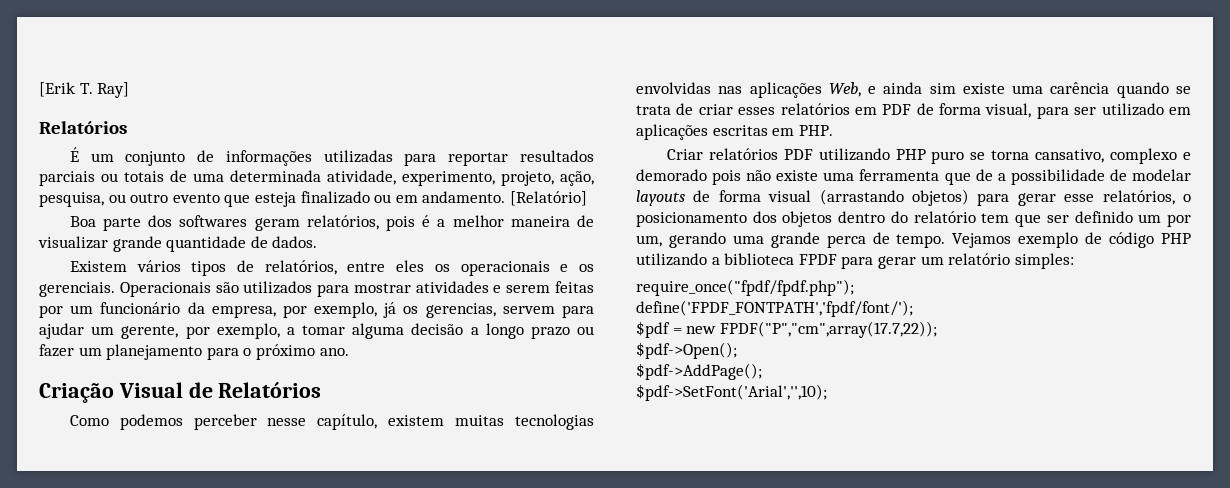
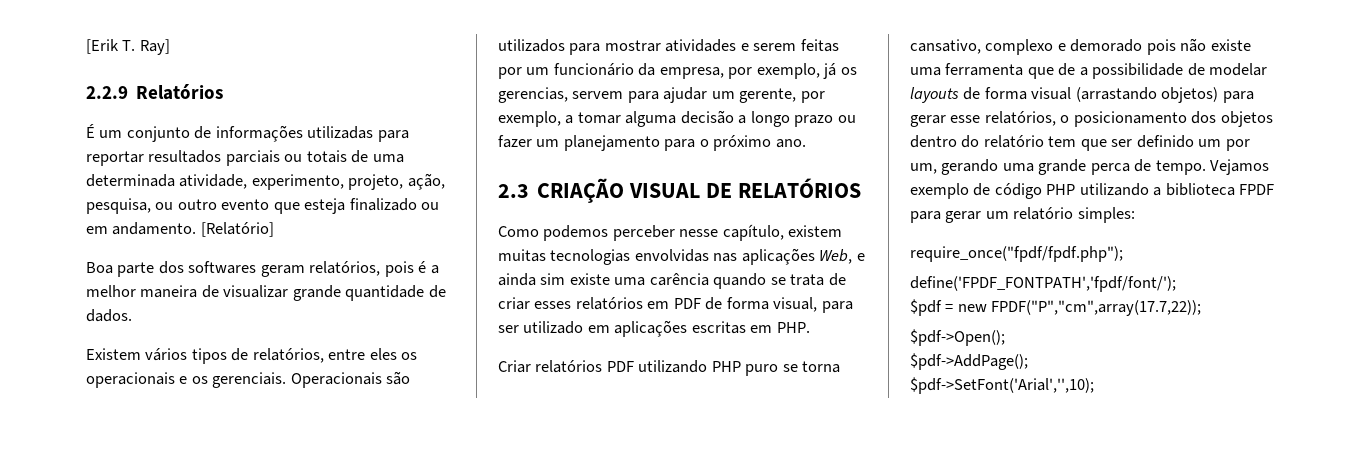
  [Erik T. Ray]
- Relatórios
+ 2.2.9 Relatórios
- Criação Visual de Relatórios
+ 2.3 CRIAÇÃO VISUAL DE RELATÓRIOS

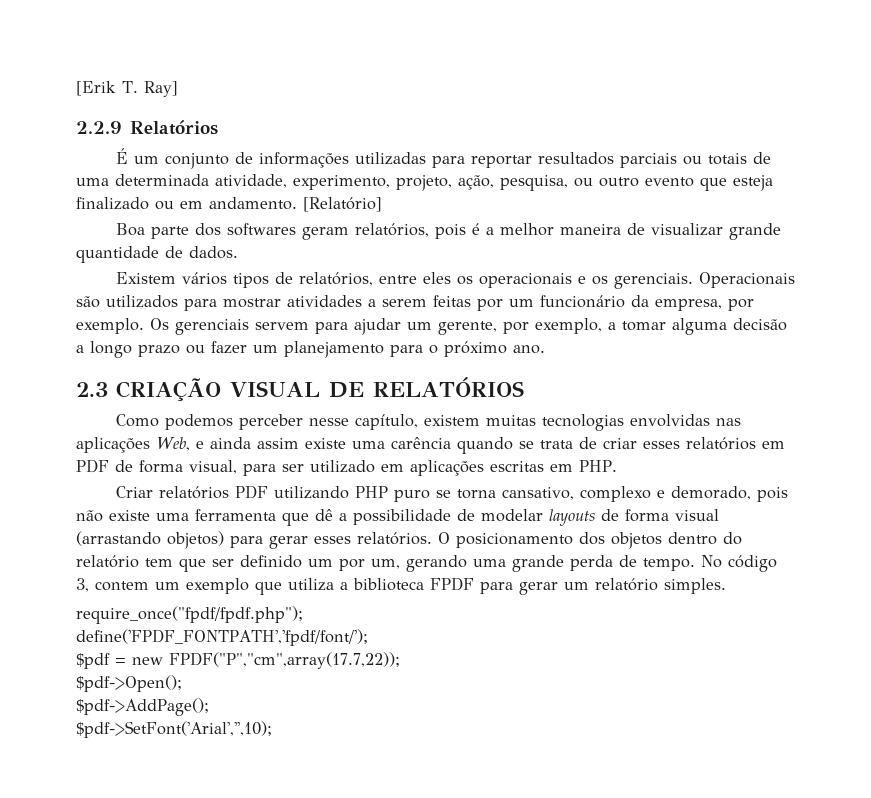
- Operacionais são utilizados para mostrar atividades e serem feitas por um funcionário da empresa, por exemplo, já os gerencias, servem para ajudar um gerente, por exemplo, a tomar alguma decisão a longo prazo ou fazer um planejamento para o próximo ano.
+ Operacionais são utilizados para mostrar atividades a serem feitas por um funcionário da empresa, por exemplo. Os gerenciais servem para ajudar um gerente, por exemplo, a tomar alguma decisão a longo prazo ou fazer um planejamento para o próximo ano.
- Como podemos perceber nesse capítulo, existem muitas tecnologias envolvidas nas aplicações Web, e ainda sim existe uma carência quando se trata de criar esses relatórios em PDF de forma visual, para ser utilizado em aplicações escritas em PHP.
+ Como podemos perceber nesse capítulo, existem muitas tecnologias envolvidas nas aplicações Web, e ainda assim existe uma carência quando se trata de criar esses relatórios em PDF de forma visual, para ser utilizado em aplicações escritas em PHP.
- Criar relatórios PDF utilizando PHP puro se torna cansativo, complexo e demorado pois não existe uma ferramenta que de a possibilidade de modelar layouts de forma visual (arrastando objetos) para gerar esse relatórios, o posicionamento dos objetos dentro do relatório tem que ser definido um por um, gerando uma grande perca de tempo.
+ Criar relatórios PDF utilizando PHP puro se torna cansativo, complexo e demorado, pois não existe uma ferramenta que dê a possibilidade de modelar layouts de forma visual (arrastando objetos) para gerar esses relatórios. O posicionamento dos objetos dentro do relatório tem que ser definido um por um, gerando uma grande perda de tempo.
- Vejamos exemplo de código PHP utilizando a biblioteca FPDF para gerar um relatório simples:
+ No código 3, contem um exemplo que utiliza a biblioteca FPDF para gerar um relatório simples.

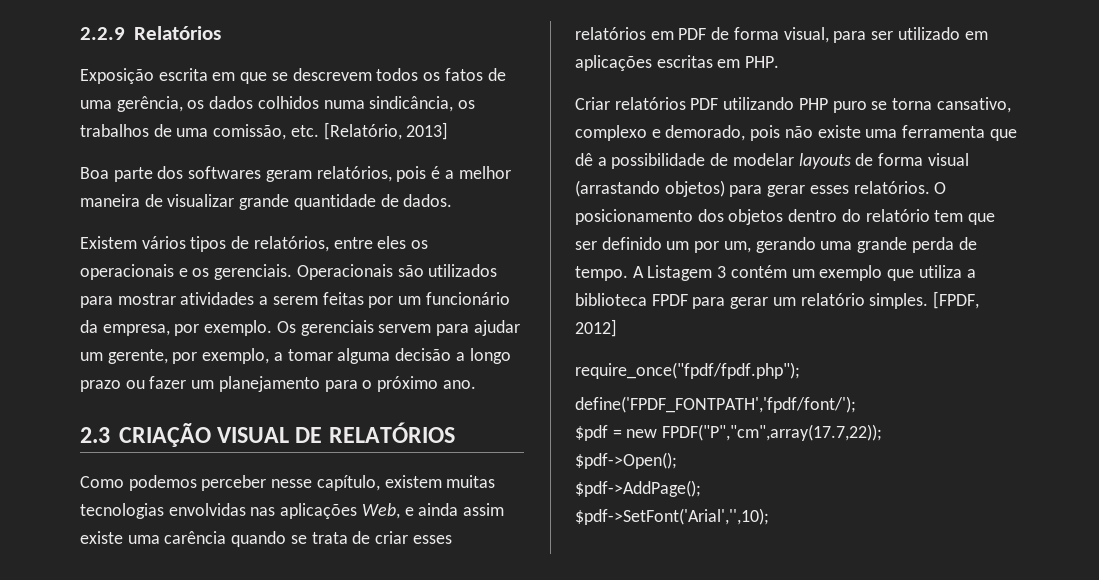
- [Erik T. Ray]
- É um conjunto de informações utilizadas para reportar resultados parciais ou totais de uma determinada atividade, experimento, projeto, ação, pesquisa, ou outro evento que esteja finalizado ou em andamento. [Relatório]
+ Exposição escrita em que se descrevem todos os fatos de uma gerência, os dados colhidos numa sindicância, os trabalhos de uma comissão, etc. [Relatório, 2013]
- No código 3, contem um exemplo que utiliza a biblioteca FPDF para gerar um relatório simples.
+ A Listagem 3 contém um exemplo que utiliza a biblioteca FPDF para gerar um relatório simples. [FPDF, 2012]

